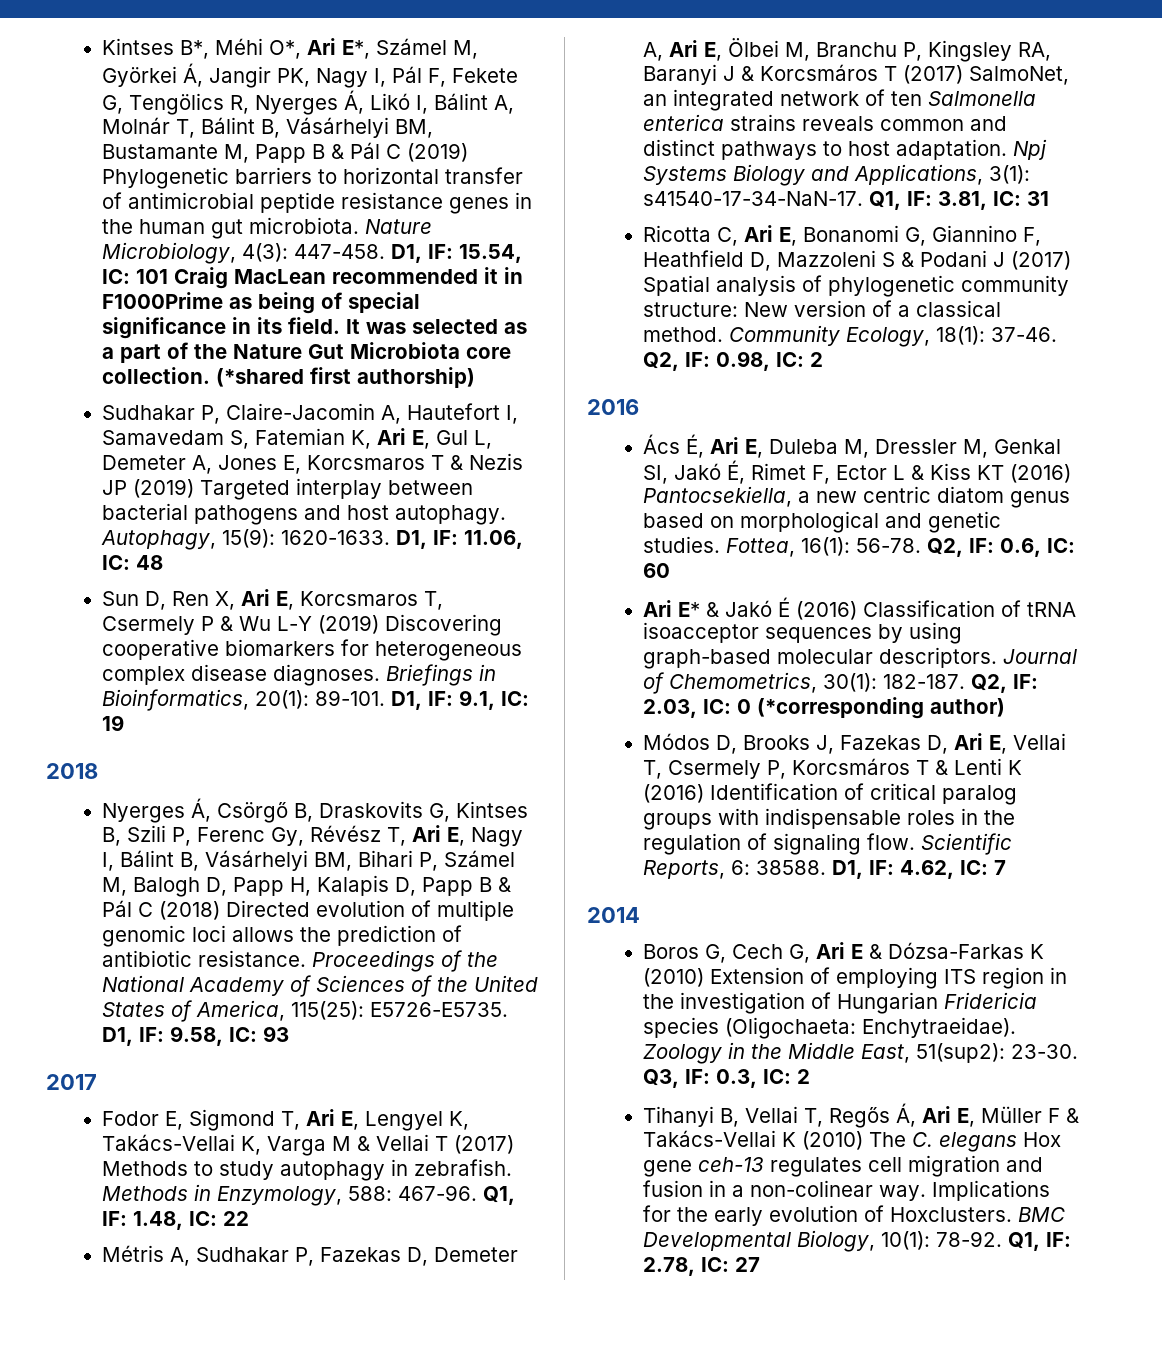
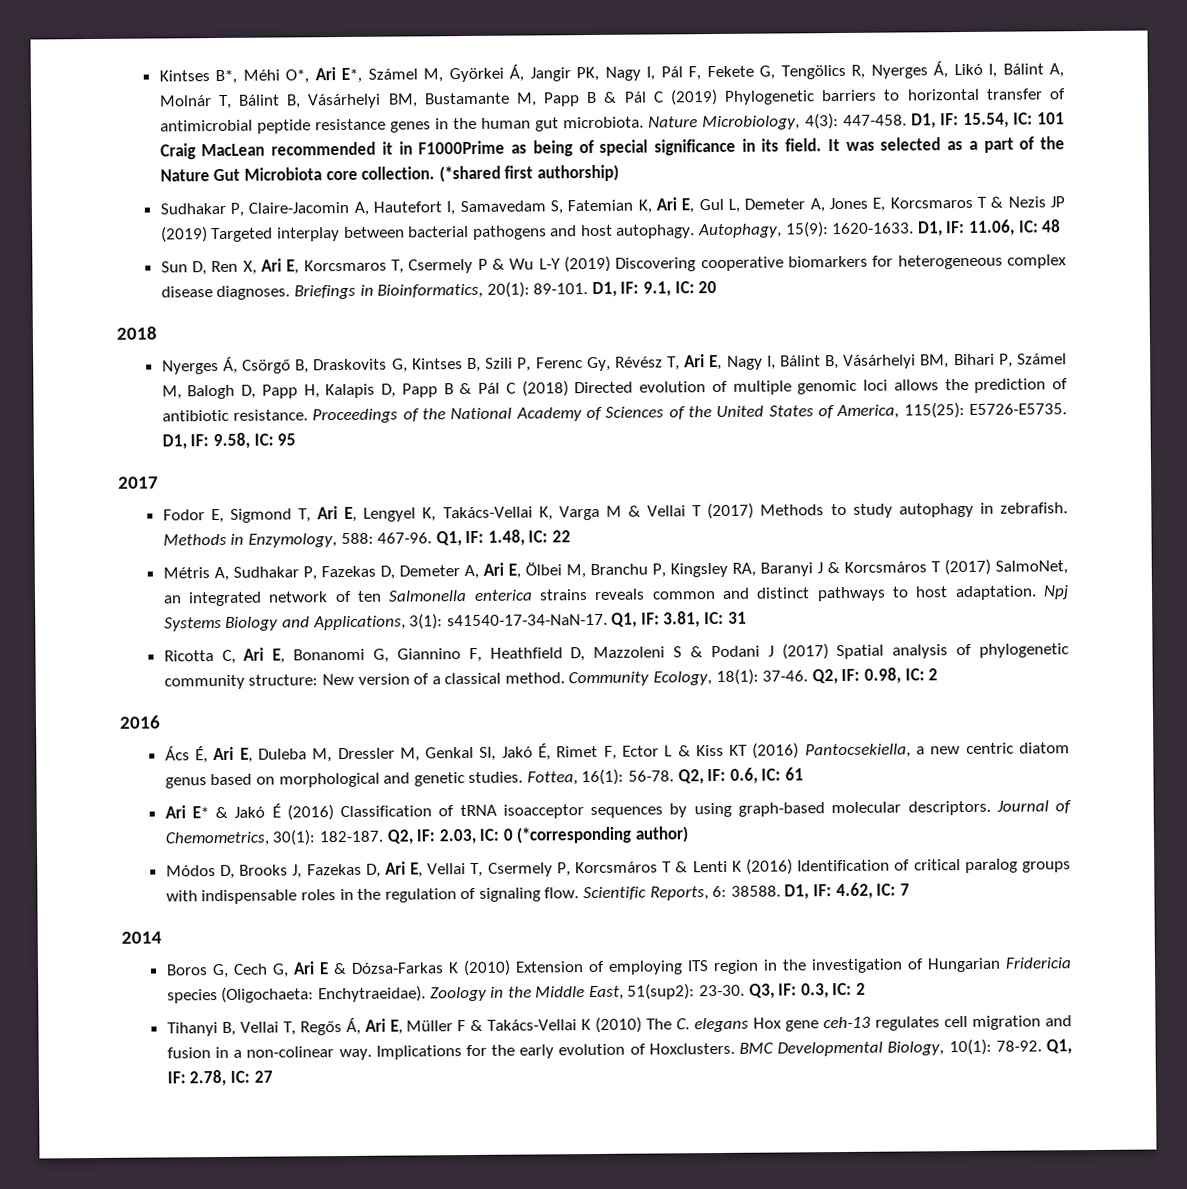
- D1, IF: 9.1, IC: 19
+ D1, IF: 9.1, IC: 20
- D1, IF: 9.58, IC: 93
+ D1, IF: 9.58, IC: 95
- Q2, IF: 0.6, IC: 60
+ Q2, IF: 0.6, IC: 61

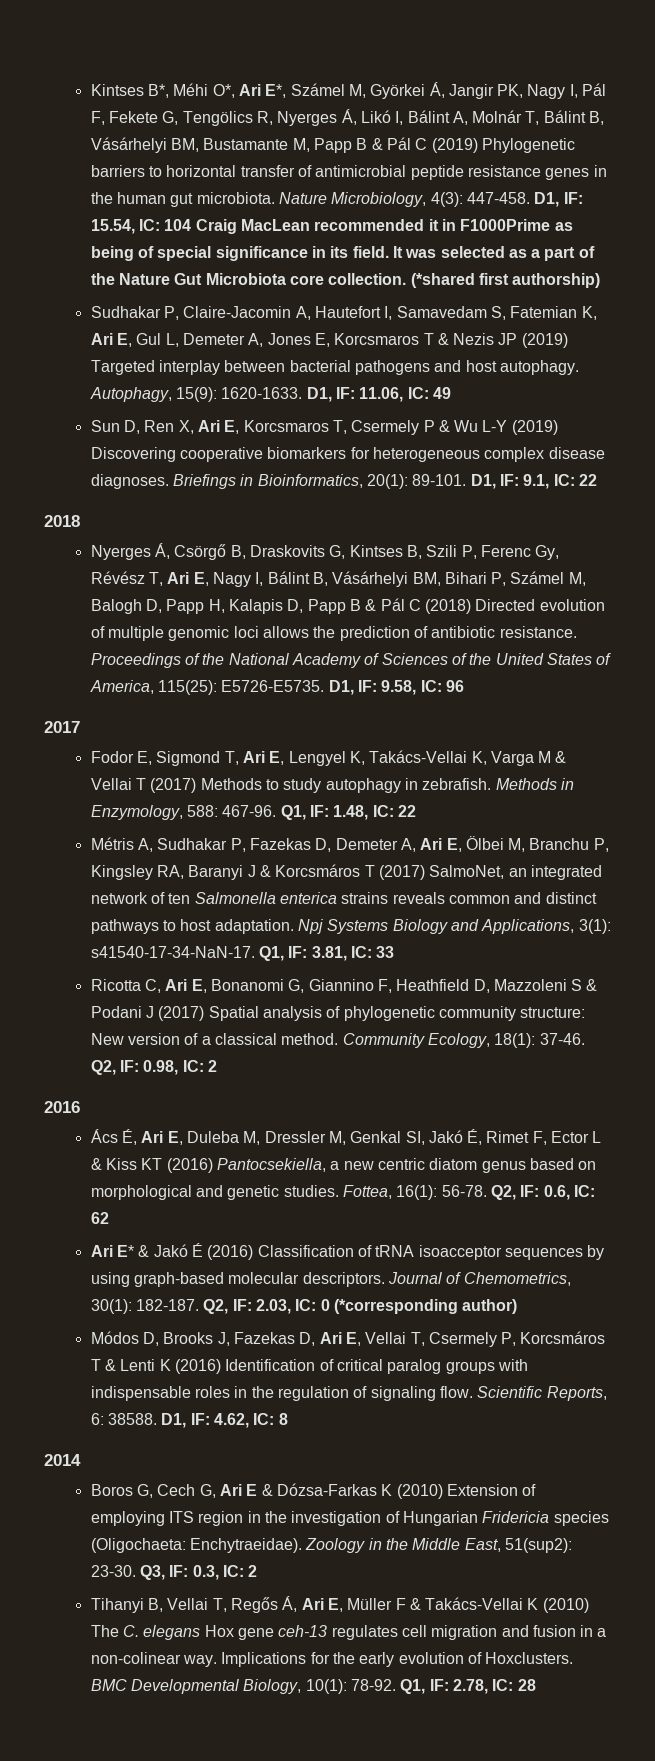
- D1, IF: 15.54, IC: 101 Craig MacLean recommended it in F1000Prime as being of special significance in its field.
+ D1, IF: 15.54, IC: 104 Craig MacLean recommended it in F1000Prime as being of special significance in its field.
- D1, IF: 11.06, IC: 48
+ D1, IF: 11.06, IC: 49
- D1, IF: 9.1, IC: 20
+ D1, IF: 9.1, IC: 22
- D1, IF: 9.58, IC: 95
+ D1, IF: 9.58, IC: 96
- Q1, IF: 3.81, IC: 31
+ Q1, IF: 3.81, IC: 33
- Q2, IF: 0.6, IC: 61
+ Q2, IF: 0.6, IC: 62
- D1, IF: 4.62, IC: 7
+ D1, IF: 4.62, IC: 8
- Q1, IF: 2.78, IC: 27
+ Q1, IF: 2.78, IC: 28

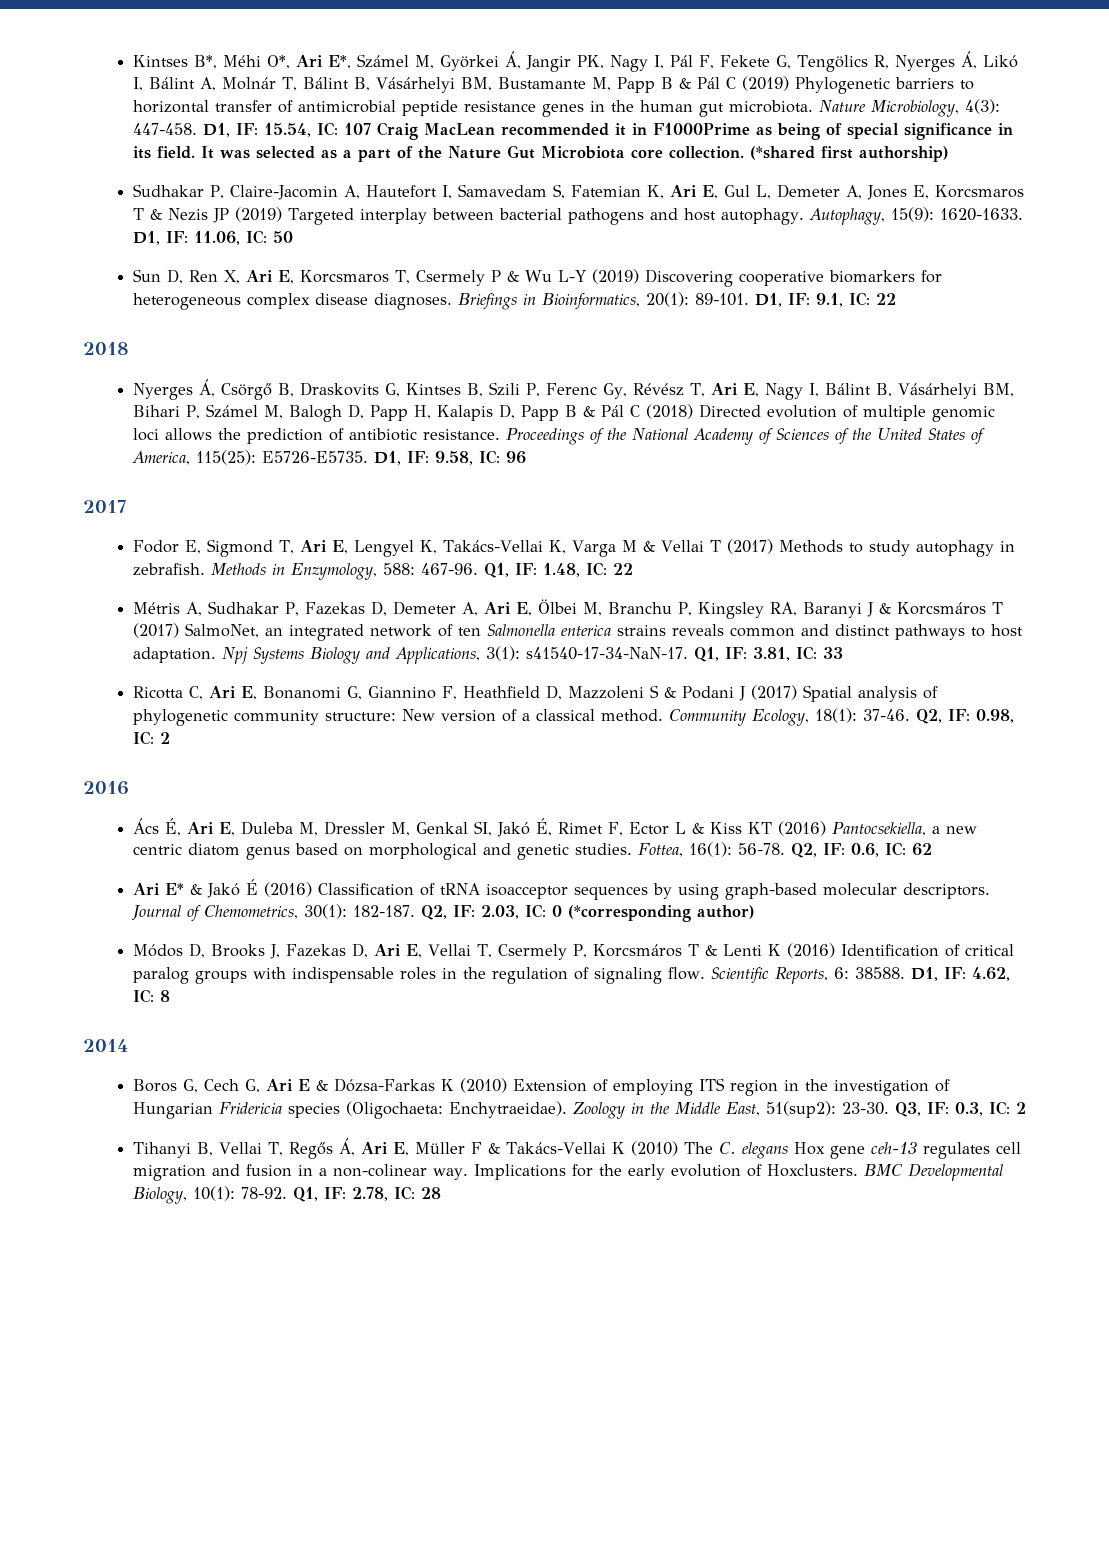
- D1, IF: 15.54, IC: 104 Craig MacLean recommended it in F1000Prime as being of special significance in its field.
+ D1, IF: 15.54, IC: 107 Craig MacLean recommended it in F1000Prime as being of special significance in its field.
- D1, IF: 11.06, IC: 49
+ D1, IF: 11.06, IC: 50

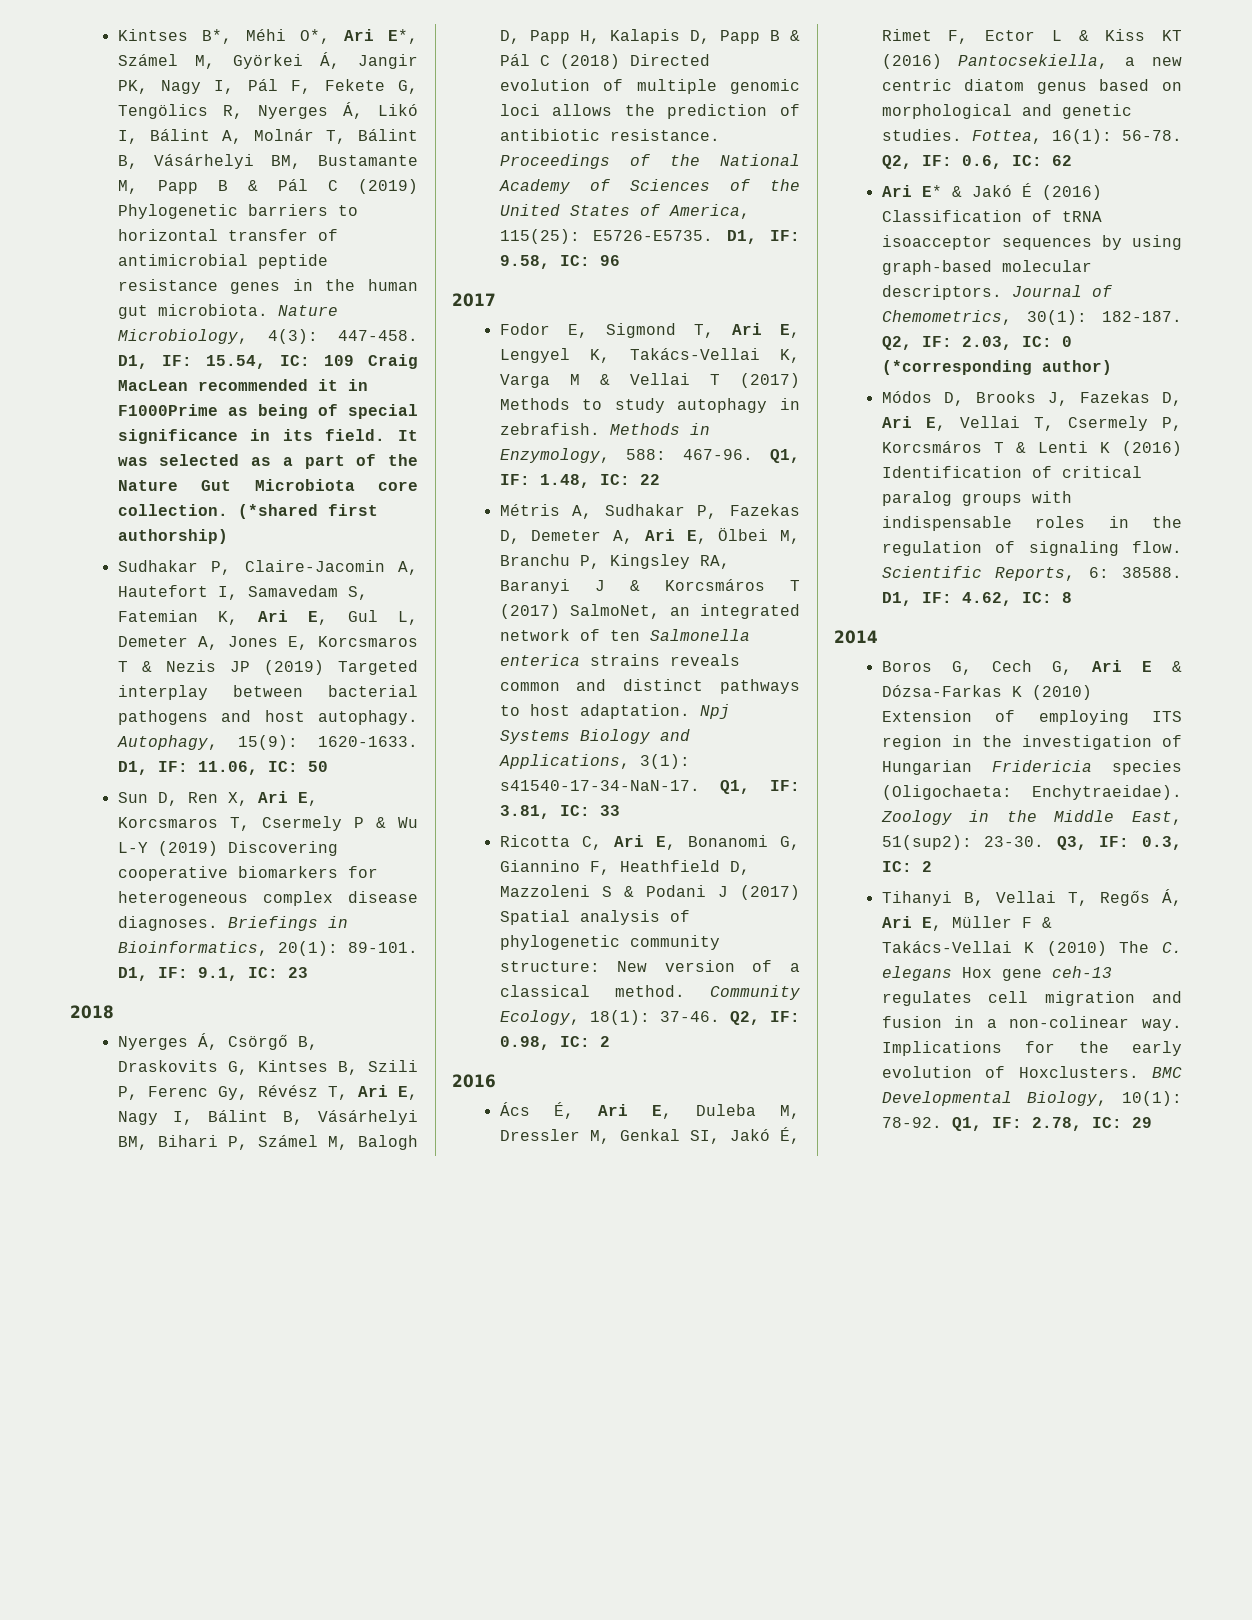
- D1, IF: 15.54, IC: 107 Craig MacLean recommended it in F1000Prime as being of special significance in its field.
+ D1, IF: 15.54, IC: 109 Craig MacLean recommended it in F1000Prime as being of special significance in its field.
- D1, IF: 9.1, IC: 22
+ D1, IF: 9.1, IC: 23
- Q1, IF: 2.78, IC: 28
+ Q1, IF: 2.78, IC: 29

